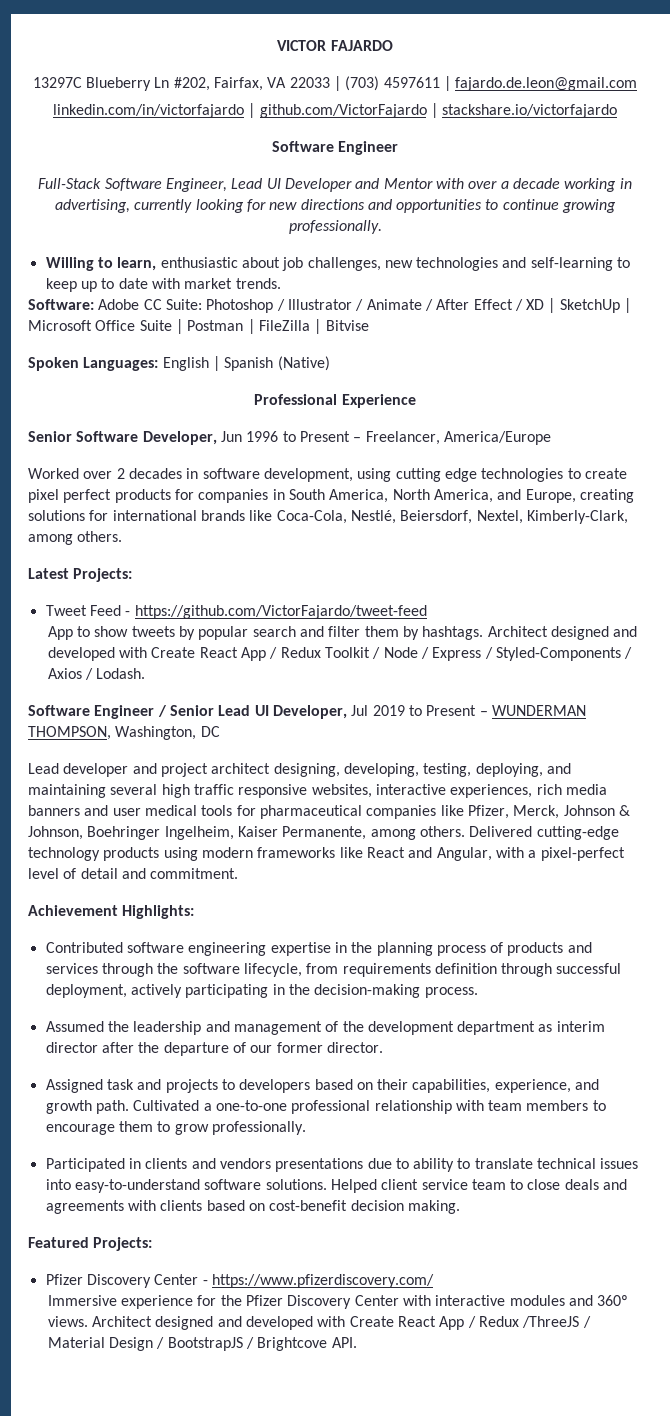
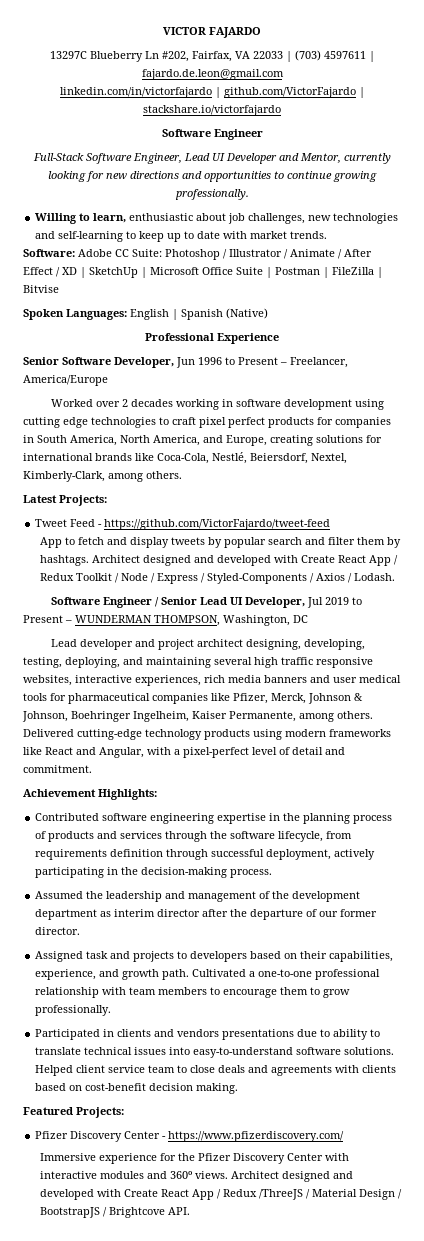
- Full-Stack Software Engineer, Lead UI Developer and Mentor with over a decade working in advertising, currently looking for new directions and opportunities to continue growing professionally.
+ Full-Stack Software Engineer, Lead UI Developer and Mentor, currently looking for new directions and opportunities to continue growing professionally.
- Worked over 2 decades in software development, using cutting edge technologies to create pixel perfect products for companies in South America, North America, and Europe, creating solutions for international brands like Coca-Cola, Nestlé, Beiersdorf, Nextel, Kimberly-Clark, among others.
+ Worked over 2 decades working in software development using cutting edge technologies to craft pixel perfect products for companies in South America, North America, and Europe, creating solutions for international brands like Coca-Cola, Nestlé, Beiersdorf, Nextel, Kimberly-Clark, among others.
- App to show tweets by popular search and filter them by hashtags.
+ App to fetch and display tweets by popular search and filter them by hashtags.

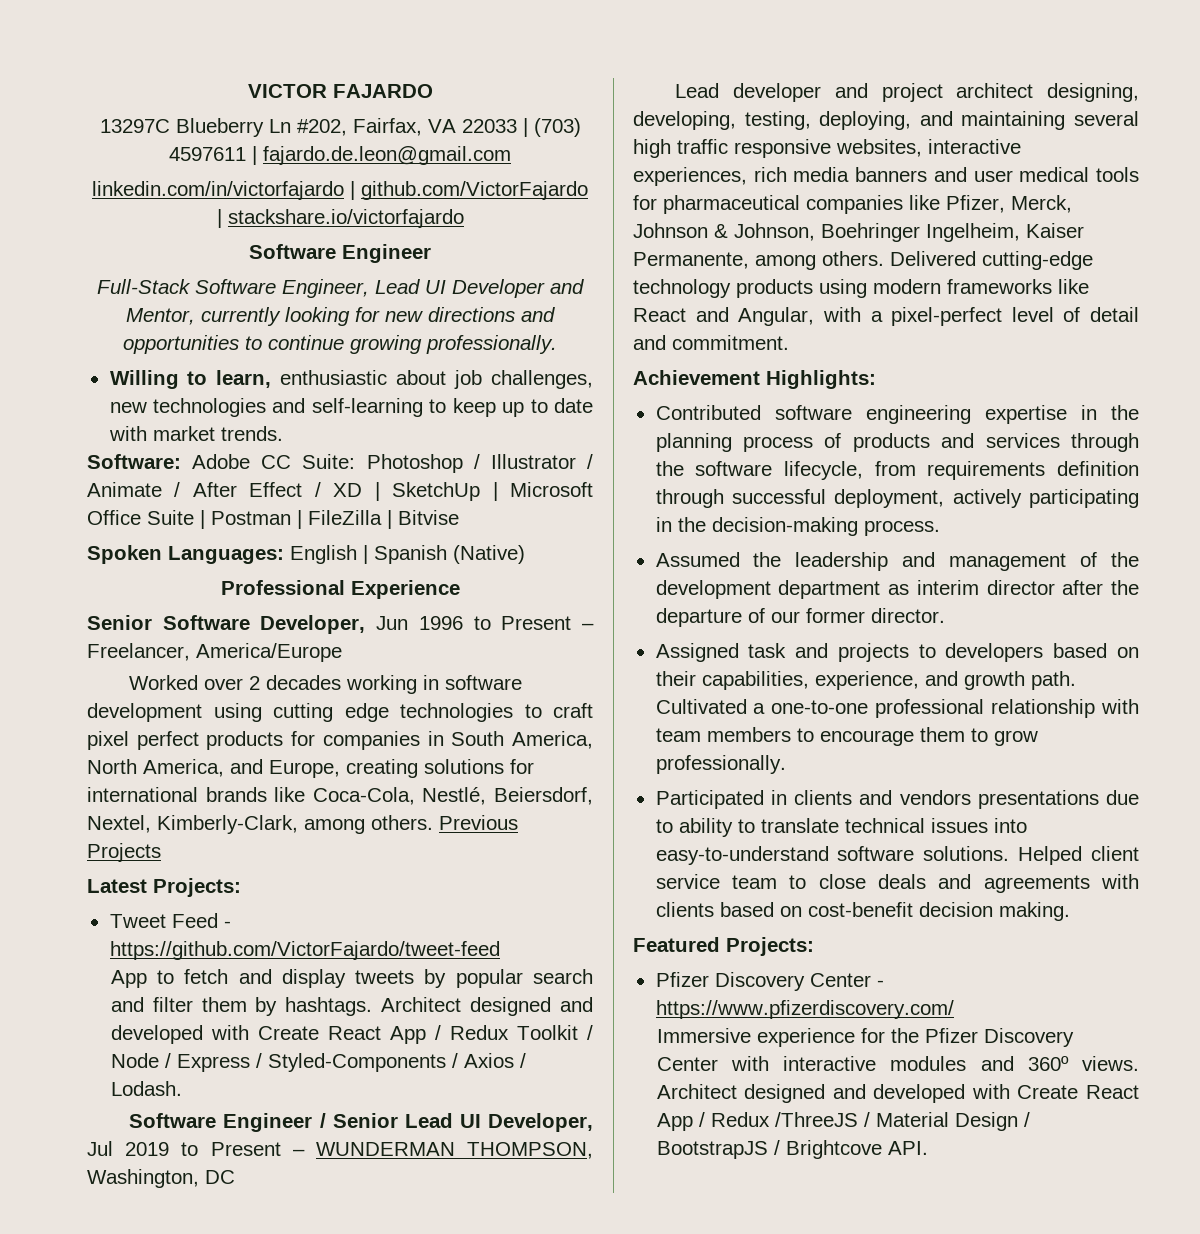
+ Previous Projects

